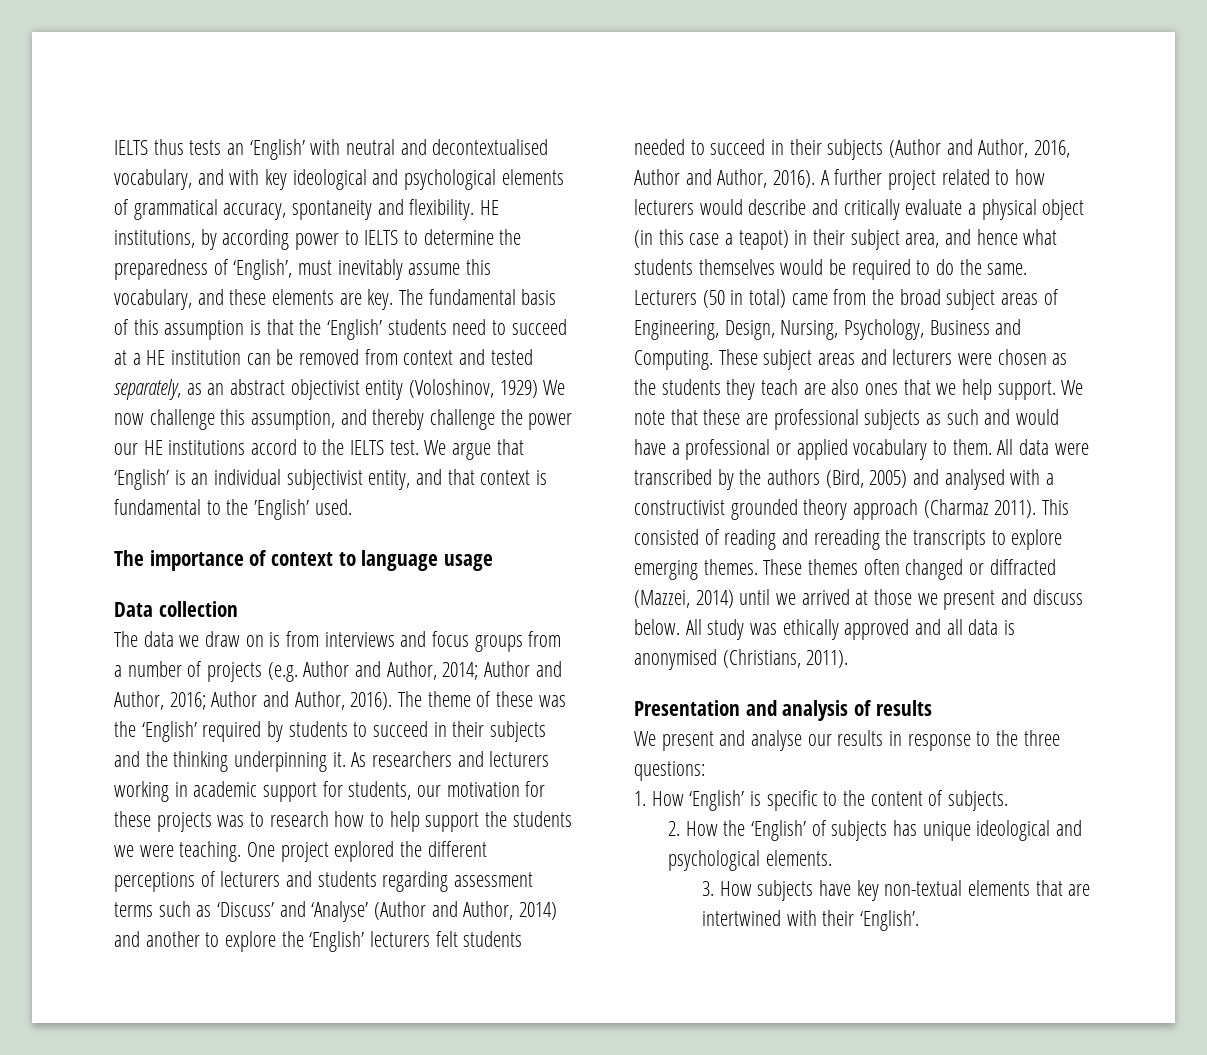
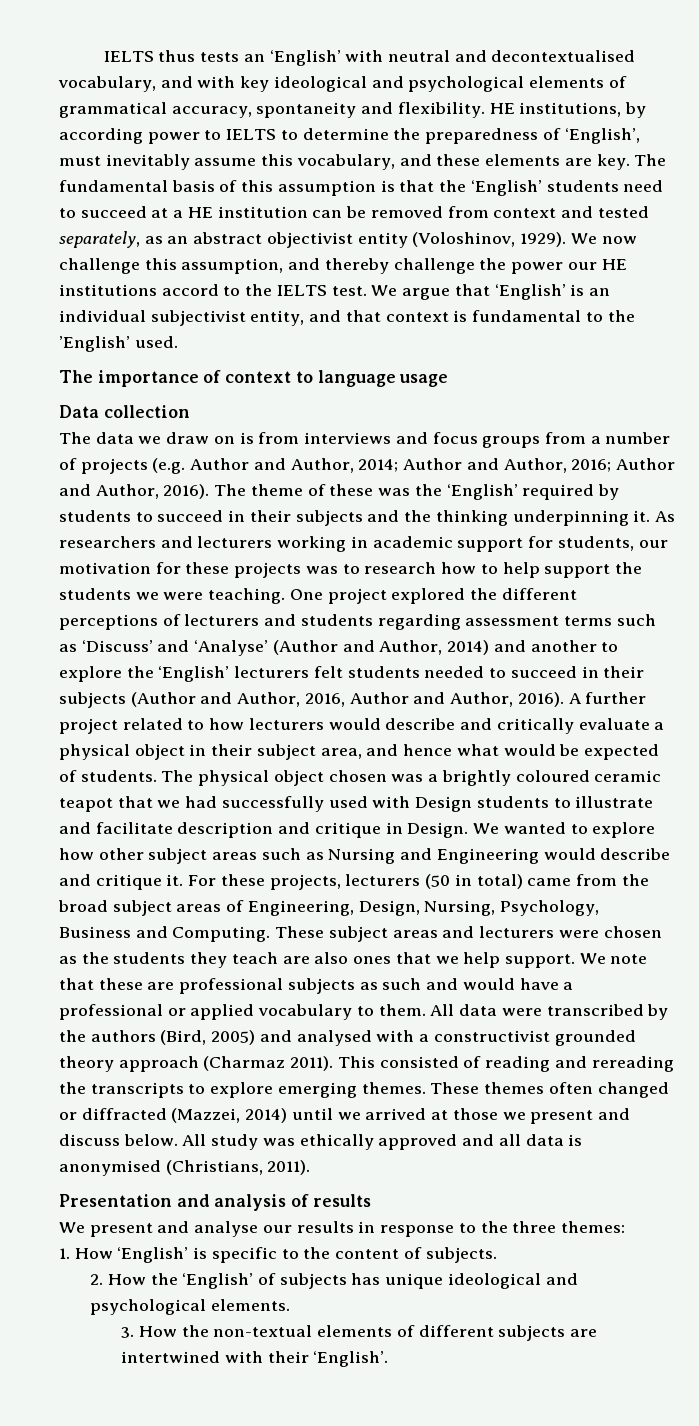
- The fundamental basis of this assumption is that the ‘English’ students need to succeed at a HE institution can be removed from context and tested separately, as an abstract objectivist entity (Voloshinov, 1929) We now challenge this assumption, and thereby challenge the power our HE institutions accord to the IELTS test.
+ The fundamental basis of this assumption is that the ‘English’ students need to succeed at a HE institution can be removed from context and tested separately, as an abstract objectivist entity (Voloshinov, 1929). We now challenge this assumption, and thereby challenge the power our HE institutions accord to the IELTS test.
- A further project related to how lecturers would describe and critically evaluate a physical object (in this case a teapot) in their subject area, and hence what students themselves would be required to do the same. Lecturers (50 in total) came from the broad subject areas of Engineering, Design, Nursing, Psychology, Business and Computing.
+ A further project related to how lecturers would describe and critically evaluate a physical object in their subject area, and hence what would be expected of students. The physical object chosen was a brightly coloured ceramic teapot that we had successfully used with Design students to illustrate and facilitate description and critique in Design. We wanted to explore how other subject areas such as Nursing and Engineering would describe and critique it. For these projects, lecturers (50 in total) came from the broad subject areas of Engineering, Design, Nursing, Psychology, Business and Computing.
- We present and analyse our results in response to the three questions:
+ We present and analyse our results in response to the three themes:
- 3. How subjects have key non-textual elements that are intertwined with their ‘English’.
+ 3. How the non-textual elements of different subjects are intertwined with their ‘English’.

